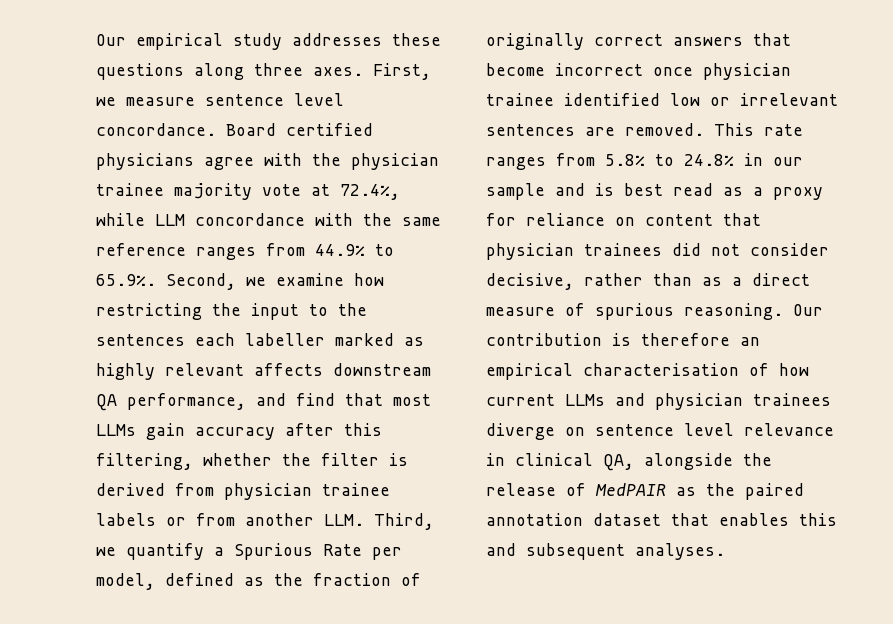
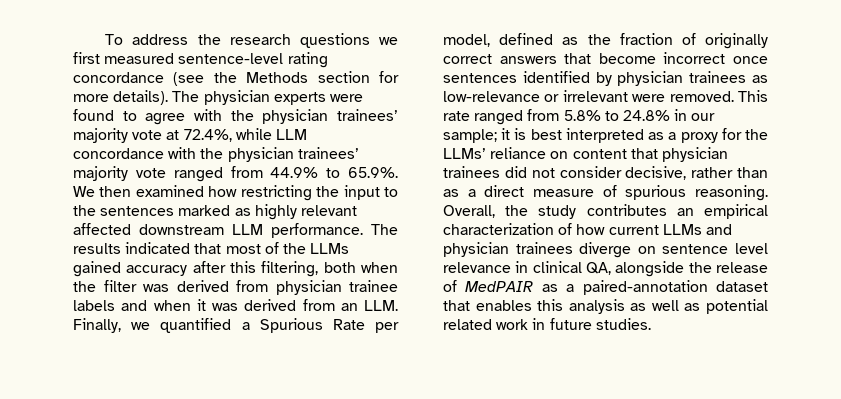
- Our empirical study addresses these questions along three axes. First, we measure sentence level concordance. Board certified physicians agree with the physician trainee majority vote at 72.4%, while LLM concordance with the same reference ranges from 44.9% to 65.9%. Second, we examine how restricting the input to the sentences each labeller marked as highly relevant affects downstream QA performance, and find that most LLMs gain accuracy after this filtering, whether the filter is derived from physician trainee labels or from another LLM. Third, we quantify a Spurious Rate per model, defined as the fraction of originally correct answers that become incorrect once physician trainee identified low or irrelevant sentences are removed.
+ To address the research questions we first measured sentence-level rating concordance (see the Methods section for more details). The physician experts were found to agree with the physician trainees’ majority vote at 72.4%, while LLM concordance with the physician trainees’ majority vote ranged from 44.9% to 65.9%. We then examined how restricting the input to the sentences marked as highly relevant affected downstream LLM performance. The results indicated that most of the LLMs gained accuracy after this filtering, both when the filter was derived from physician trainee labels and when it was derived from an LLM. Finally, we quantified a Spurious Rate per model, defined as the fraction of originally correct answers that become incorrect once sentences identified by physician trainees as low-relevance or irrelevant were removed.
- This rate ranges from 5.8% to 24.8% in our sample and is best read as a proxy for reliance on content that physician trainees did not consider decisive, rather than as a direct measure of spurious reasoning.
+ This rate ranged from 5.8% to 24.8% in our sample; it is best interpreted as a proxy for the LLMs’ reliance on content that physician trainees did not consider decisive, rather than as a direct measure of spurious reasoning.
- Our contribution is therefore an empirical characterisation of how current LLMs and physician trainees diverge on sentence level relevance in clinical QA, alongside the release of MedPAIR as the paired annotation dataset that enables this and subsequent analyses.
+ Overall, the study contributes an empirical characterization of how current LLMs and physician trainees diverge on sentence level relevance in clinical QA, alongside the release of MedPAIR as a paired-annotation dataset that enables this analysis as well as potential related work in future studies.

